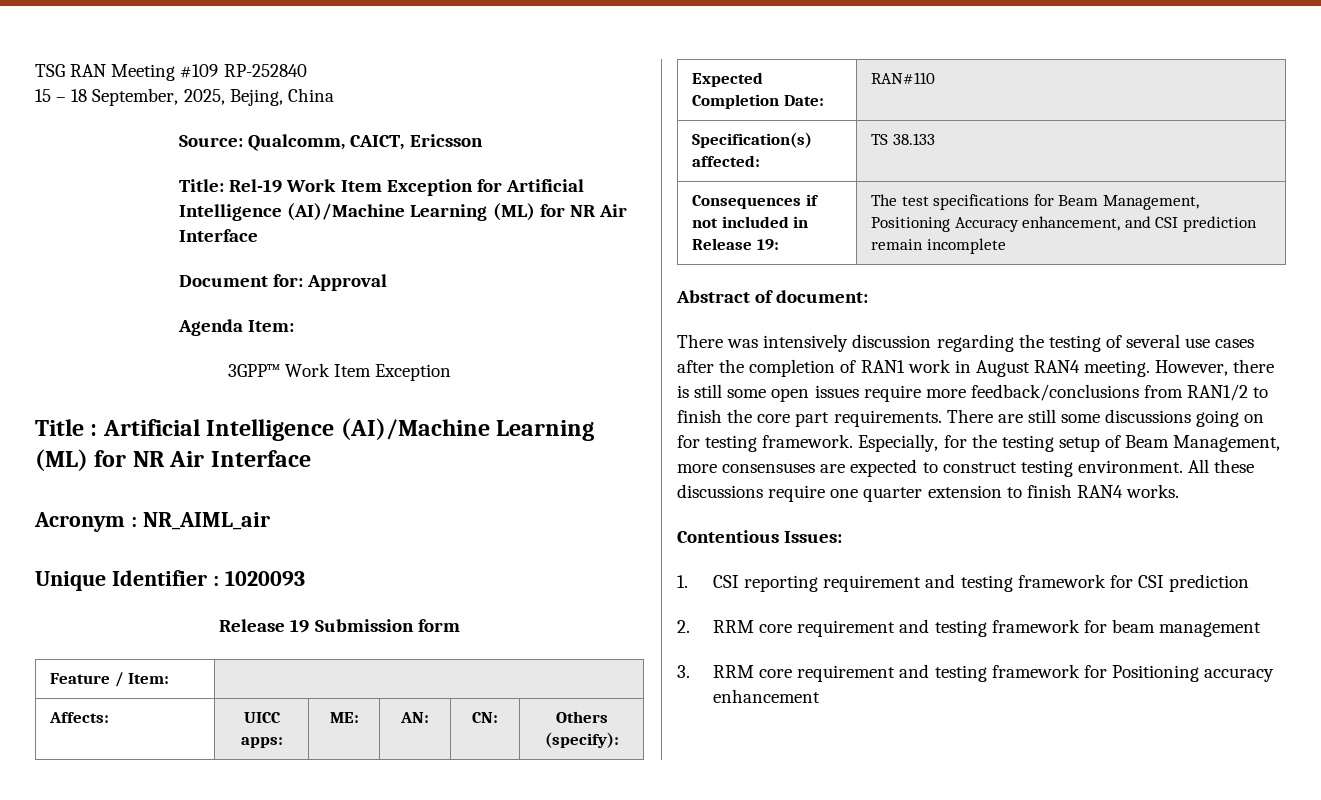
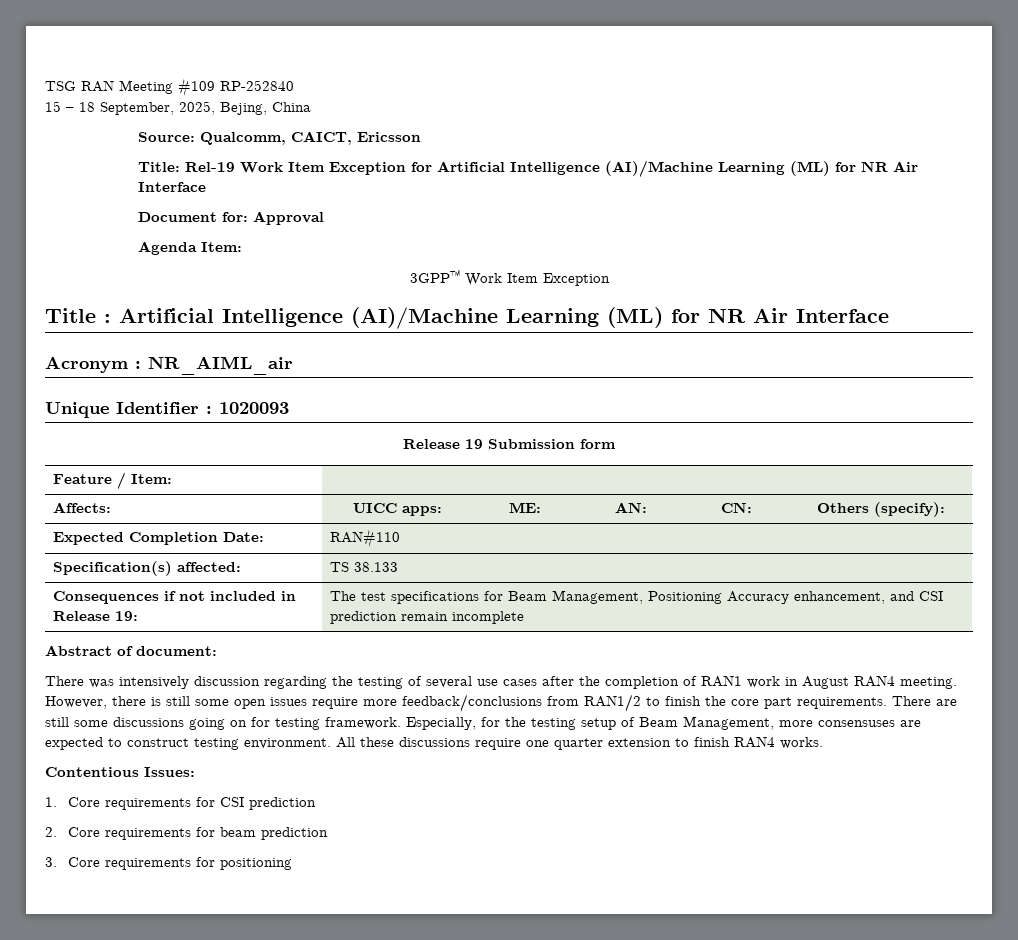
- 1. CSI reporting requirement and testing framework for CSI prediction
- 2. RRM core requirement and testing framework for beam management
+ 1. Core requirements for CSI prediction
+ 2. Core requirements for beam prediction
- 3. RRM core requirement and testing framework for Positioning accuracy enhancement
+ 3. Core requirements for positioning

